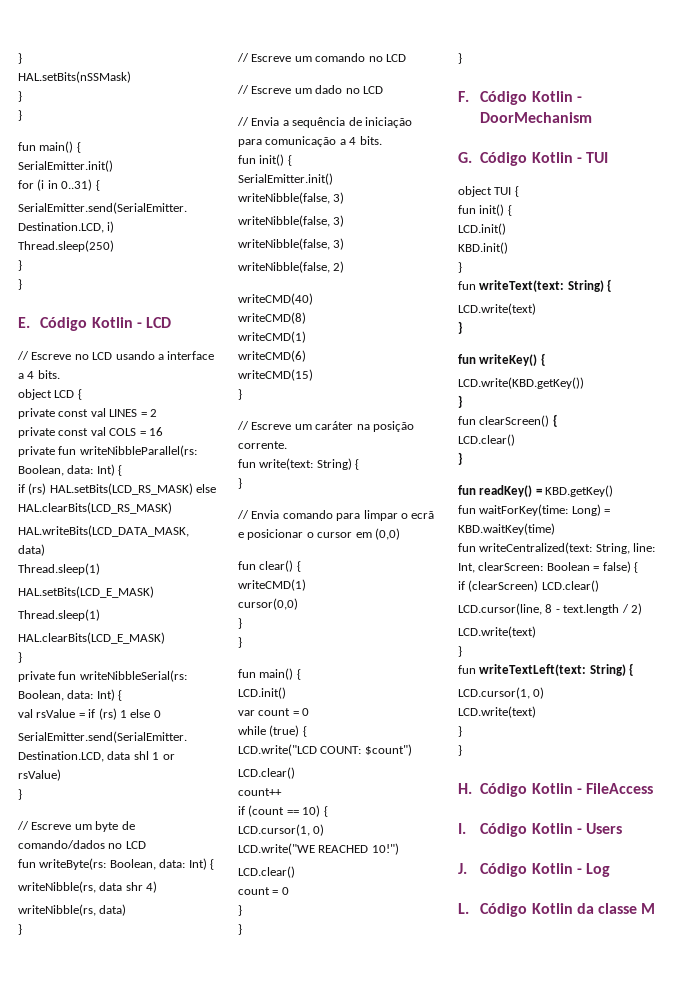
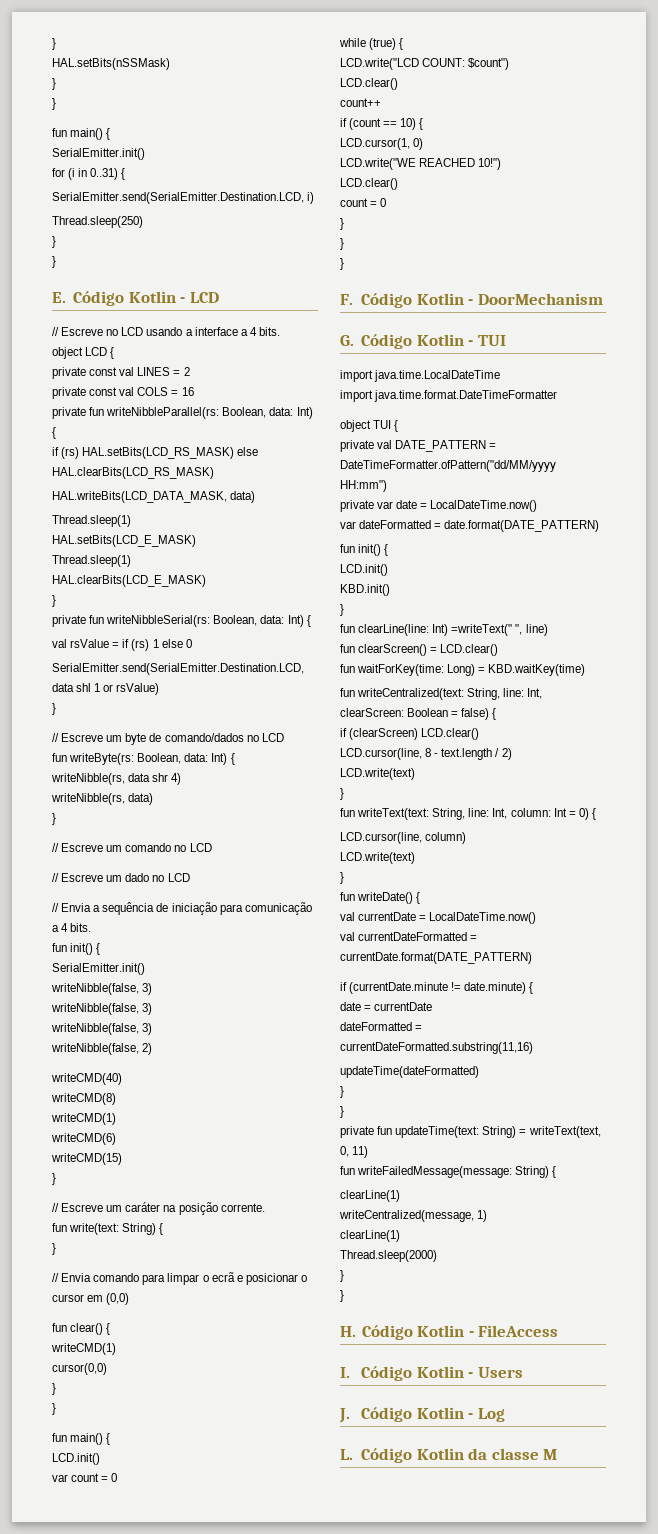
+ import java.time.LocalDateTime
+ import java.time.format.DateTimeFormatter
+ private val DATE_PATTERN = DateTimeFormatter.ofPattern("dd/MM/yyyy HH:mm")
+ private var date = LocalDateTime.now()
+ var dateFormatted = date.format(DATE_PATTERN)
- fun writeText(text: String) {
- LCD.write(text)
- }
- fun writeKey() {
- LCD.write(KBD.getKey())
- }
+ fun clearLine(line: Int) =writeText(" ", line)
- fun clearScreen() {
- LCD.clear()
- }
- fun readKey() = KBD.getKey()
+ fun clearScreen() = LCD.clear()
- fun writeTextLeft(text: String) {
- LCD.cursor(1, 0)
+ fun writeText(text: String, line: Int, column: Int = 0) {
+ LCD.cursor(line, column)
  LCD.write(text)
+ }
+ fun writeDate() {
+ val currentDate = LocalDateTime.now()
+ val currentDateFormatted = currentDate.format(DATE_PATTERN)
+ if (currentDate.minute != date.minute) {
+ date = currentDate
+ dateFormatted = currentDateFormatted.substring(11,16)
+ updateTime(dateFormatted)
+ }
+ }
+ private fun updateTime(text: String) = writeText(text, 0, 11)
+ fun writeFailedMessage(message: String) {
+ clearLine(1)
+ writeCentralized(message, 1)
+ clearLine(1)
+ Thread.sleep(2000)

